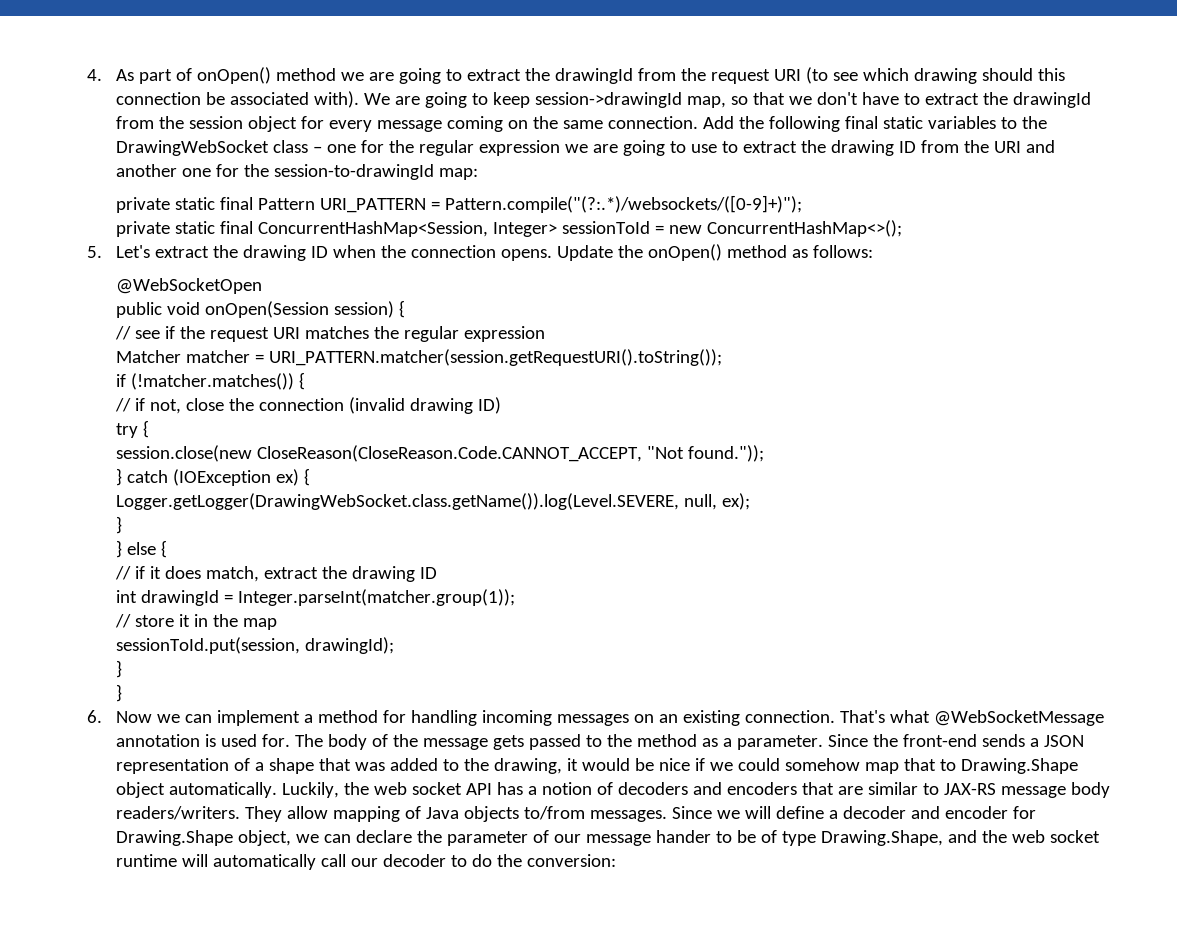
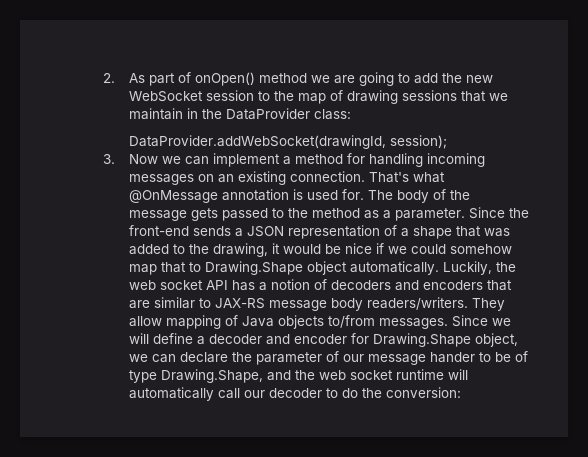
- 4. As part of onOpen() method we are going to extract the drawingId from the request URI (to see which drawing should this connection be associated with). We are going to keep session->drawingId map, so that we don't have to extract the drawingId from the session object for every message coming on the same connection. Add the following final static variables to the DrawingWebSocket class – one for the regular expression we are going to use to extract the drawing ID from the URI and another one for the session-to-drawingId map:
- private static final Pattern URI_PATTERN = Pattern.compile("(?:.*)/websockets/([0-9]+)");
- private static final ConcurrentHashMap<Session, Integer> sessionToId = new ConcurrentHashMap<>();
- 5. Let's extract the drawing ID when the connection opens. Update the onOpen() method as follows:
- @WebSocketOpen
- public void onOpen(Session session) {
- // see if the request URI matches the regular expression
- Matcher matcher = URI_PATTERN.matcher(session.getRequestURI().toString());
- if (!matcher.matches()) {
- // if not, close the connection (invalid drawing ID)
- try {
- session.close(new CloseReason(CloseReason.Code.CANNOT_ACCEPT, "Not found."));
- } catch (IOException ex) {
- Logger.getLogger(DrawingWebSocket.class.getName()).log(Level.SEVERE, null, ex);
- }
- } else {
- // if it does match, extract the drawing ID
- int drawingId = Integer.parseInt(matcher.group(1));
- // store it in the map
- sessionToId.put(session, drawingId);
- }
- }
- 6. Now we can implement a method for handling incoming messages on an existing connection.
+ 2. As part of onOpen() method we are going to add the new WebSocket session to the map of drawing sessions that we maintain in the DataProvider class:
+ DataProvider.addWebSocket(drawingId, session);
+ 3. Now we can implement a method for handling incoming messages on an existing connection.
- That's what @WebSocketMessage annotation is used for.
+ That's what @OnMessage annotation is used for.

